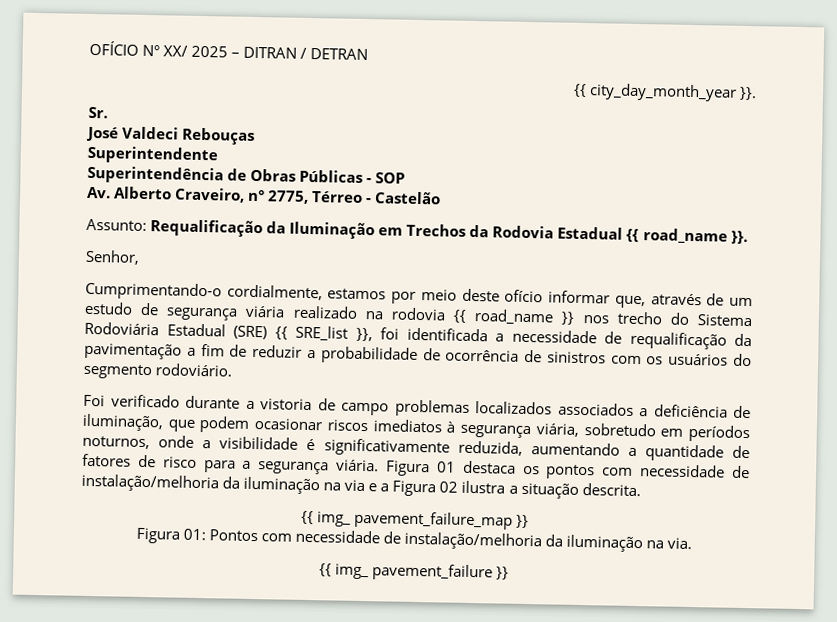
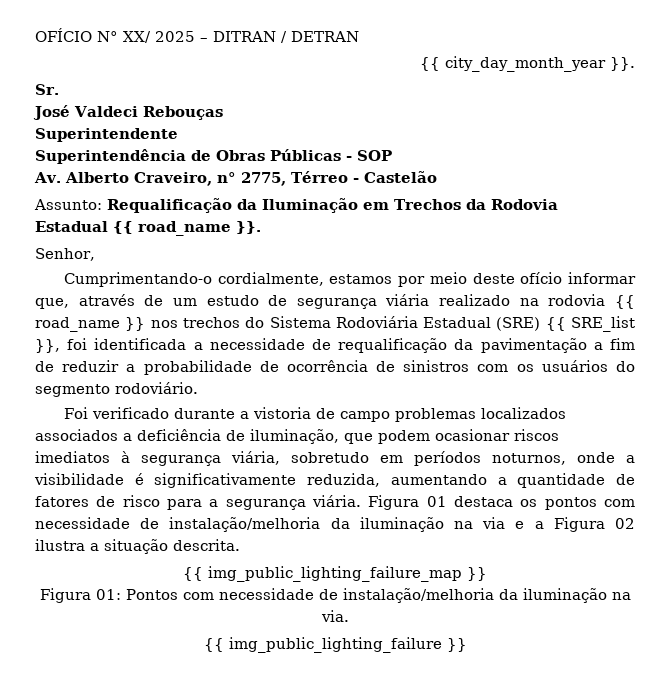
- Cumprimentando-o cordialmente, estamos por meio deste ofício informar que, através de um estudo de segurança viária realizado na rodovia {{ road_name }} nos trecho do Sistema Rodoviária Estadual (SRE) {{ SRE_list }}, foi identificada a necessidade de requalificação da pavimentação a fim de reduzir a probabilidade de ocorrência de sinistros com os usuários do segmento rodoviário.
+ Cumprimentando-o cordialmente, estamos por meio deste ofício informar que, através de um estudo de segurança viária realizado na rodovia {{ road_name }} nos trechos do Sistema Rodoviária Estadual (SRE) {{ SRE_list }}, foi identificada a necessidade de requalificação da pavimentação a fim de reduzir a probabilidade de ocorrência de sinistros com os usuários do segmento rodoviário.
- {{ img_ pavement_failure_map }}
+ {{ img_public_lighting_failure_map }}
- {{ img_ pavement_failure }}
+ {{ img_public_lighting_failure }}

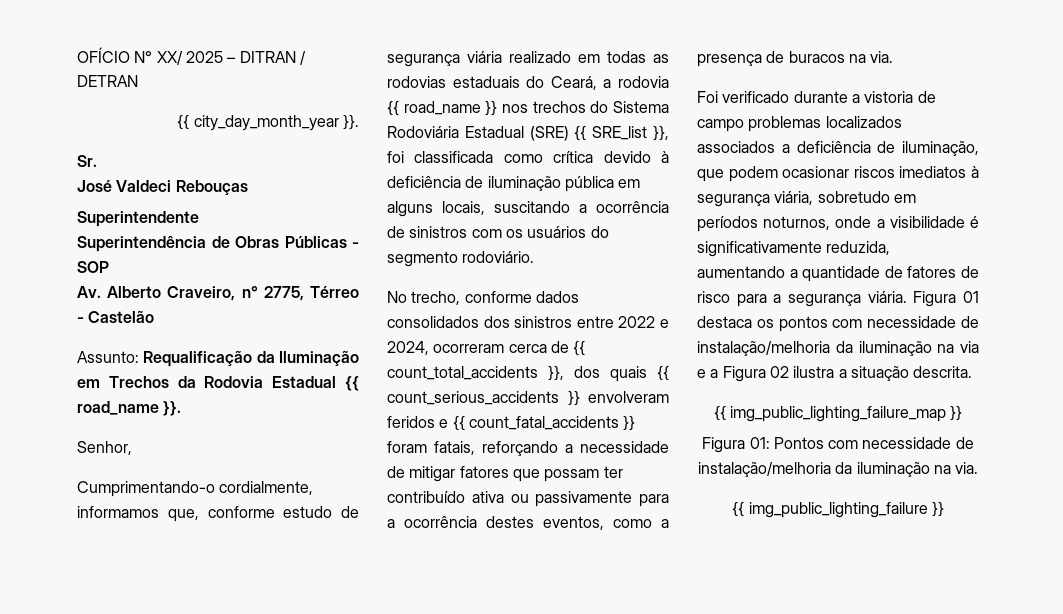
- Cumprimentando-o cordialmente, estamos por meio deste ofício informar que, através de um estudo de segurança viária realizado na rodovia {{ road_name }} nos trechos do Sistema Rodoviária Estadual (SRE) {{ SRE_list }}, foi identificada a necessidade de requalificação da pavimentação a fim de reduzir a probabilidade de ocorrência de sinistros com os usuários do segmento rodoviário.
+ Cumprimentando-o cordialmente, informamos que, conforme estudo de segurança viária realizado em todas as rodovias estaduais do Ceará, a rodovia {{ road_name }} nos trechos do Sistema Rodoviária Estadual (SRE) {{ SRE_list }}, foi classificada como crítica devido à deficiência de iluminação pública em alguns locais, suscitando a ocorrência de sinistros com os usuários do segmento rodoviário.
+ No trecho, conforme dados consolidados dos sinistros entre 2022 e 2024, ocorreram cerca de {{ count_total_accidents }}, dos quais {{ count_serious_accidents }} envolveram feridos e {{ count_fatal_accidents }} foram fatais, reforçando a necessidade de mitigar fatores que possam ter contribuído ativa ou passivamente para a ocorrência destes eventos, como a presença de buracos na via.

